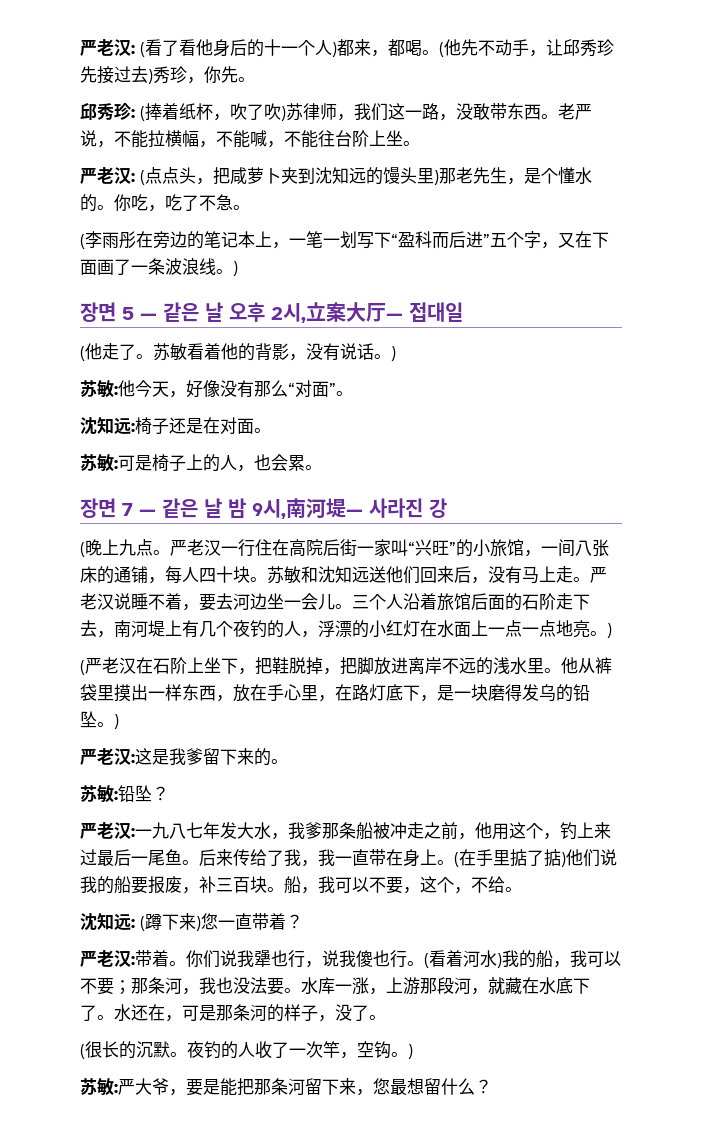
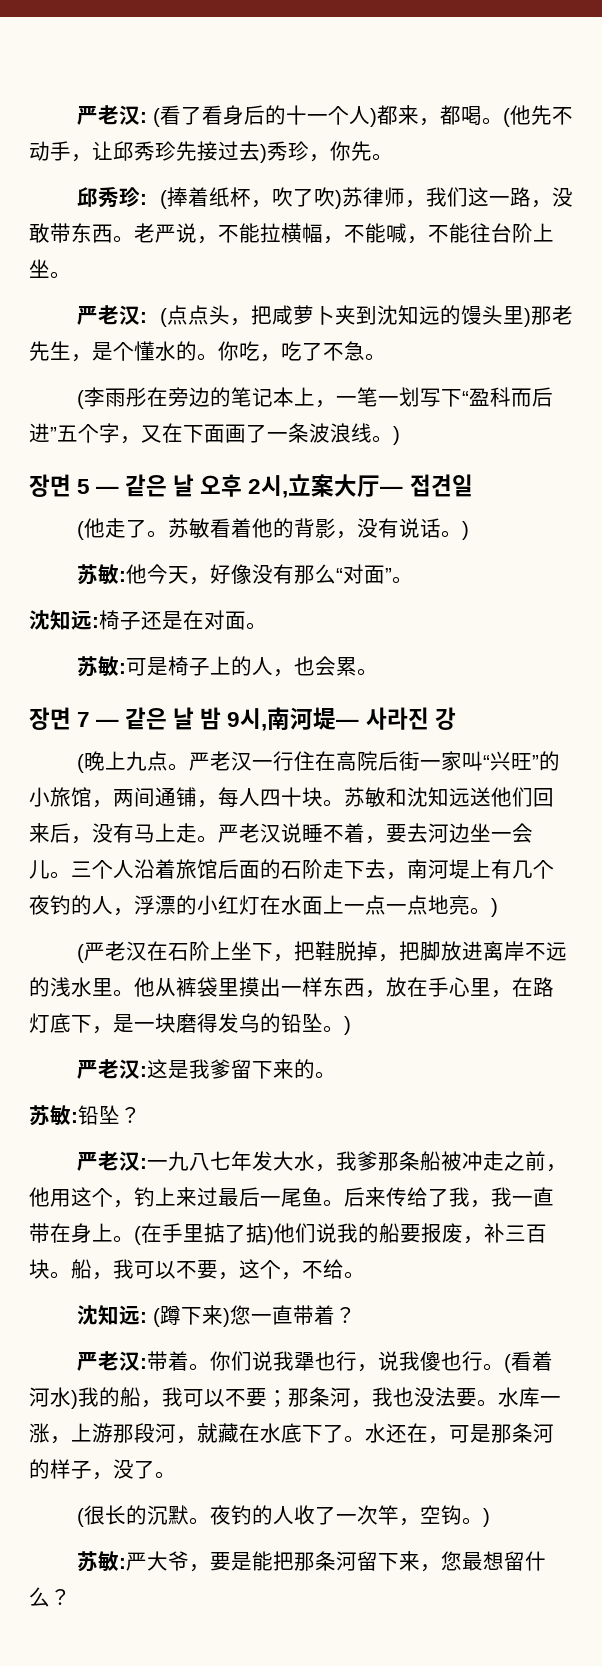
- 严老汉: (看了看他身后的十一个人)都来，都喝。
+ 严老汉: (看了看身后的十一个人)都来，都喝。
- 장면 5 — 같은 날 오후 2시,立案大厅— 접대일
+ 장면 5 — 같은 날 오후 2시,立案大厅— 접견일
- 严老汉一行住在高院后街一家叫“兴旺”的小旅馆，一间八张床的通铺，每人四十块。
+ 严老汉一行住在高院后街一家叫“兴旺”的小旅馆，两间通铺，每人四十块。

